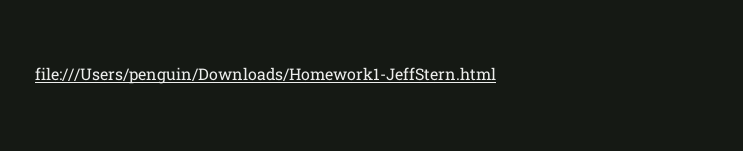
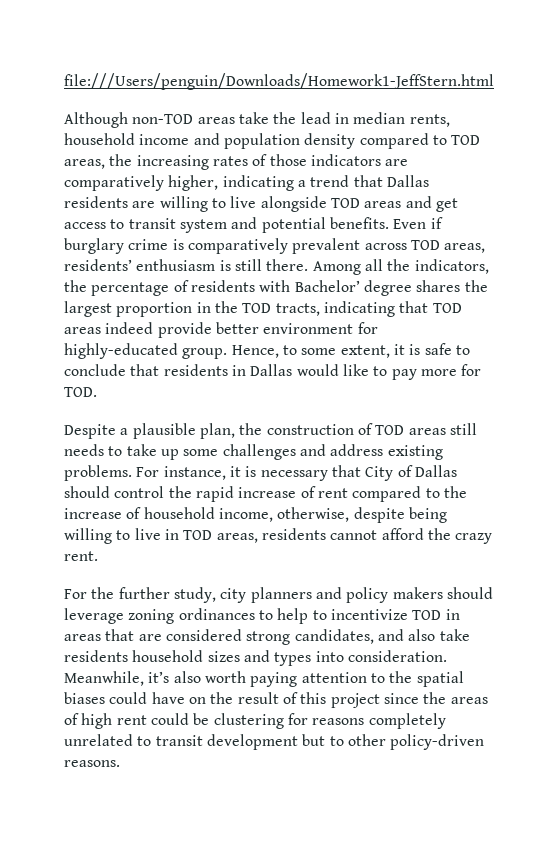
+ Although non-TOD areas take the lead in median rents, household income and population density compared to TOD areas, the increasing rates of those indicators are comparatively higher, indicating a trend that Dallas residents are willing to live alongside TOD areas and get access to transit system and potential benefits. Even if burglary crime is comparatively prevalent across TOD areas, residents’ enthusiasm is still there. Among all the indicators, the percentage of residents with Bachelor’ degree shares the largest proportion in the TOD tracts, indicating that TOD areas indeed provide better environment for highly-educated group. Hence, to some extent, it is safe to conclude that residents in Dallas would like to pay more for TOD.
+ Despite a plausible plan, the construction of TOD areas still needs to take up some challenges and address existing problems. For instance, it is necessary that City of Dallas should control the rapid increase of rent compared to the increase of household income, otherwise, despite being willing to live in TOD areas, residents cannot afford the crazy rent.
+ For the further study, city planners and policy makers should leverage zoning ordinances to help to incentivize TOD in areas that are considered strong candidates, and also take residents household sizes and types into consideration. Meanwhile, it’s also worth paying attention to the spatial biases could have on the result of this project since the areas of high rent could be clustering for reasons completely unrelated to transit development but to other policy-driven reasons.

